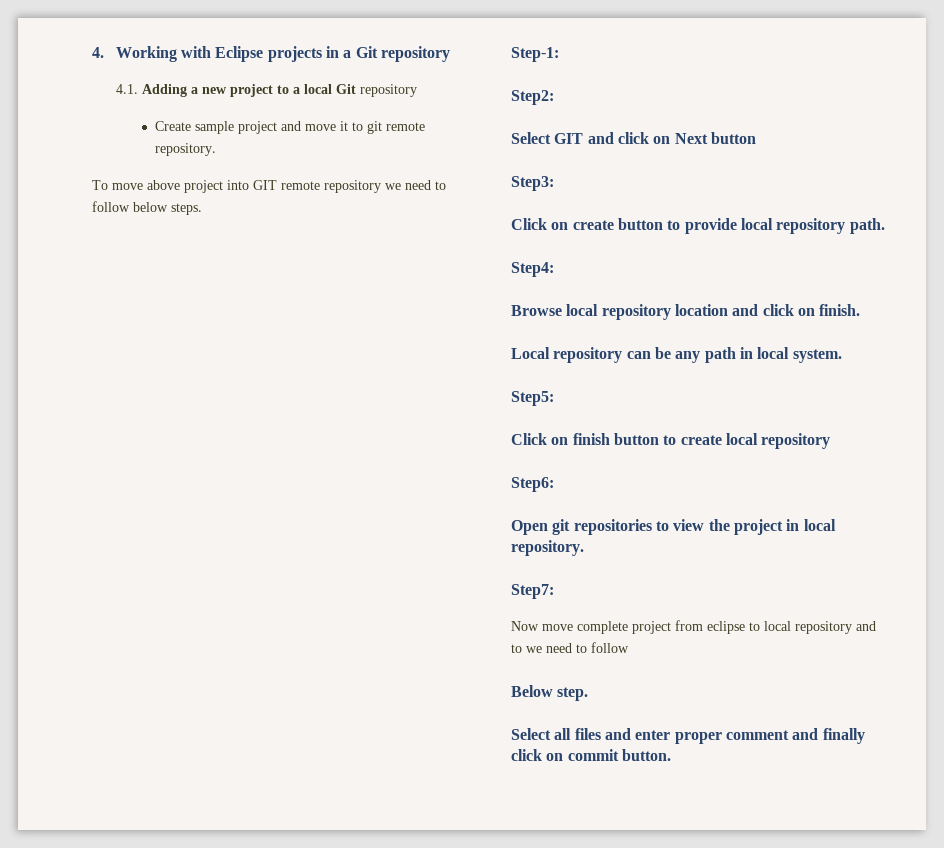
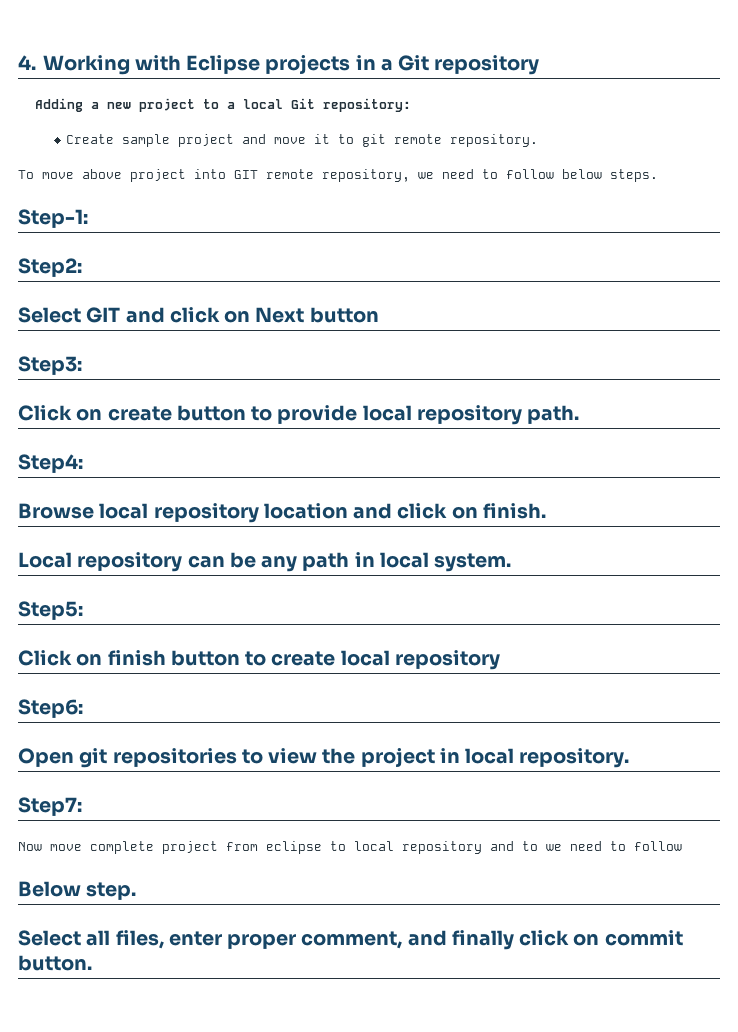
- 4.1. Adding a new project to a local Git repository
+ Adding a new project to a local Git repository:
- To move above project into GIT remote repository we need to follow below steps.
+ To move above project into GIT remote repository, we need to follow below steps.
- Select all files and enter proper comment and finally click on commit button.
+ Select all files, enter proper comment, and finally click on commit button.

